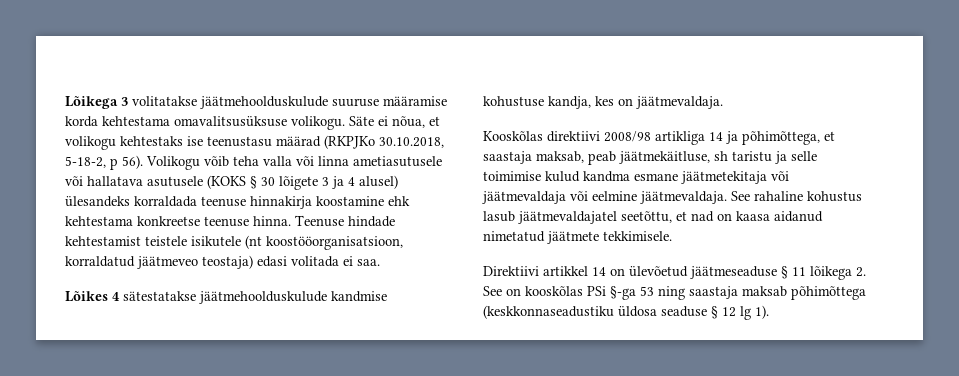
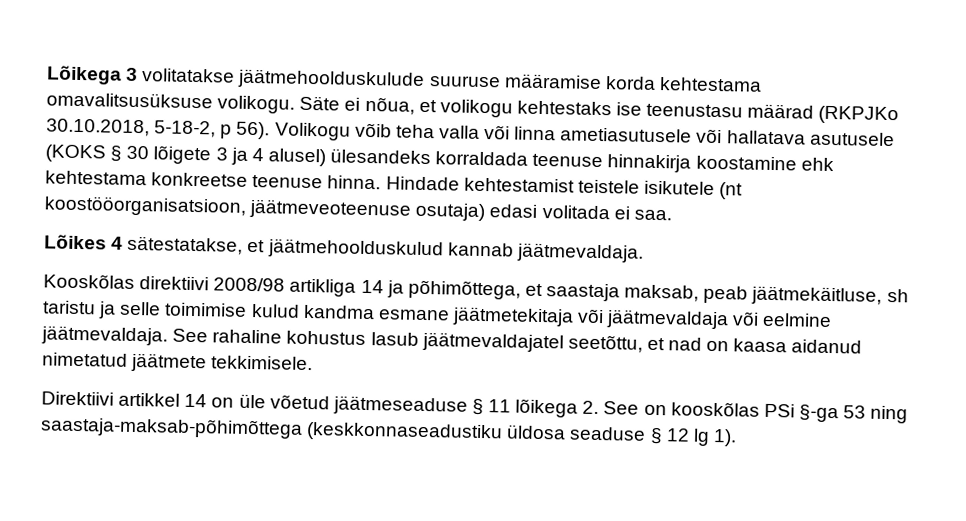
- Teenuse hindade kehtestamist teistele isikutele (nt koostööorganisatsioon, korraldatud jäätmeveo teostaja) edasi volitada ei saa.
+ Hindade kehtestamist teistele isikutele (nt koostööorganisatsioon, jäätmeveoteenuse osutaja) edasi volitada ei saa.
- Lõikes 4 sätestatakse jäätmehoolduskulude kandmise kohustuse kandja, kes on jäätmevaldaja.
+ Lõikes 4 sätestatakse, et jäätmehoolduskulud kannab jäätmevaldaja.
- Direktiivi artikkel 14 on ülevõetud jäätmeseaduse § 11 lõikega 2. See on kooskõlas PSi §-ga 53 ning saastaja maksab põhimõttega (keskkonnaseadustiku üldosa seaduse § 12 lg 1).
+ Direktiivi artikkel 14 on üle võetud jäätmeseaduse § 11 lõikega 2. See on kooskõlas PSi §-ga 53 ning saastaja-maksab-põhimõttega (keskkonnaseadustiku üldosa seaduse § 12 lg 1).

